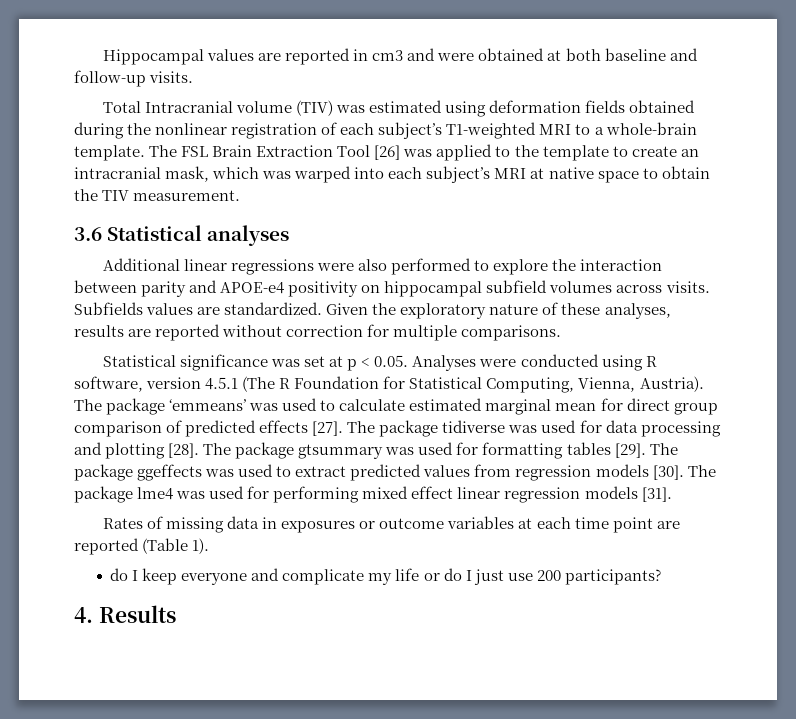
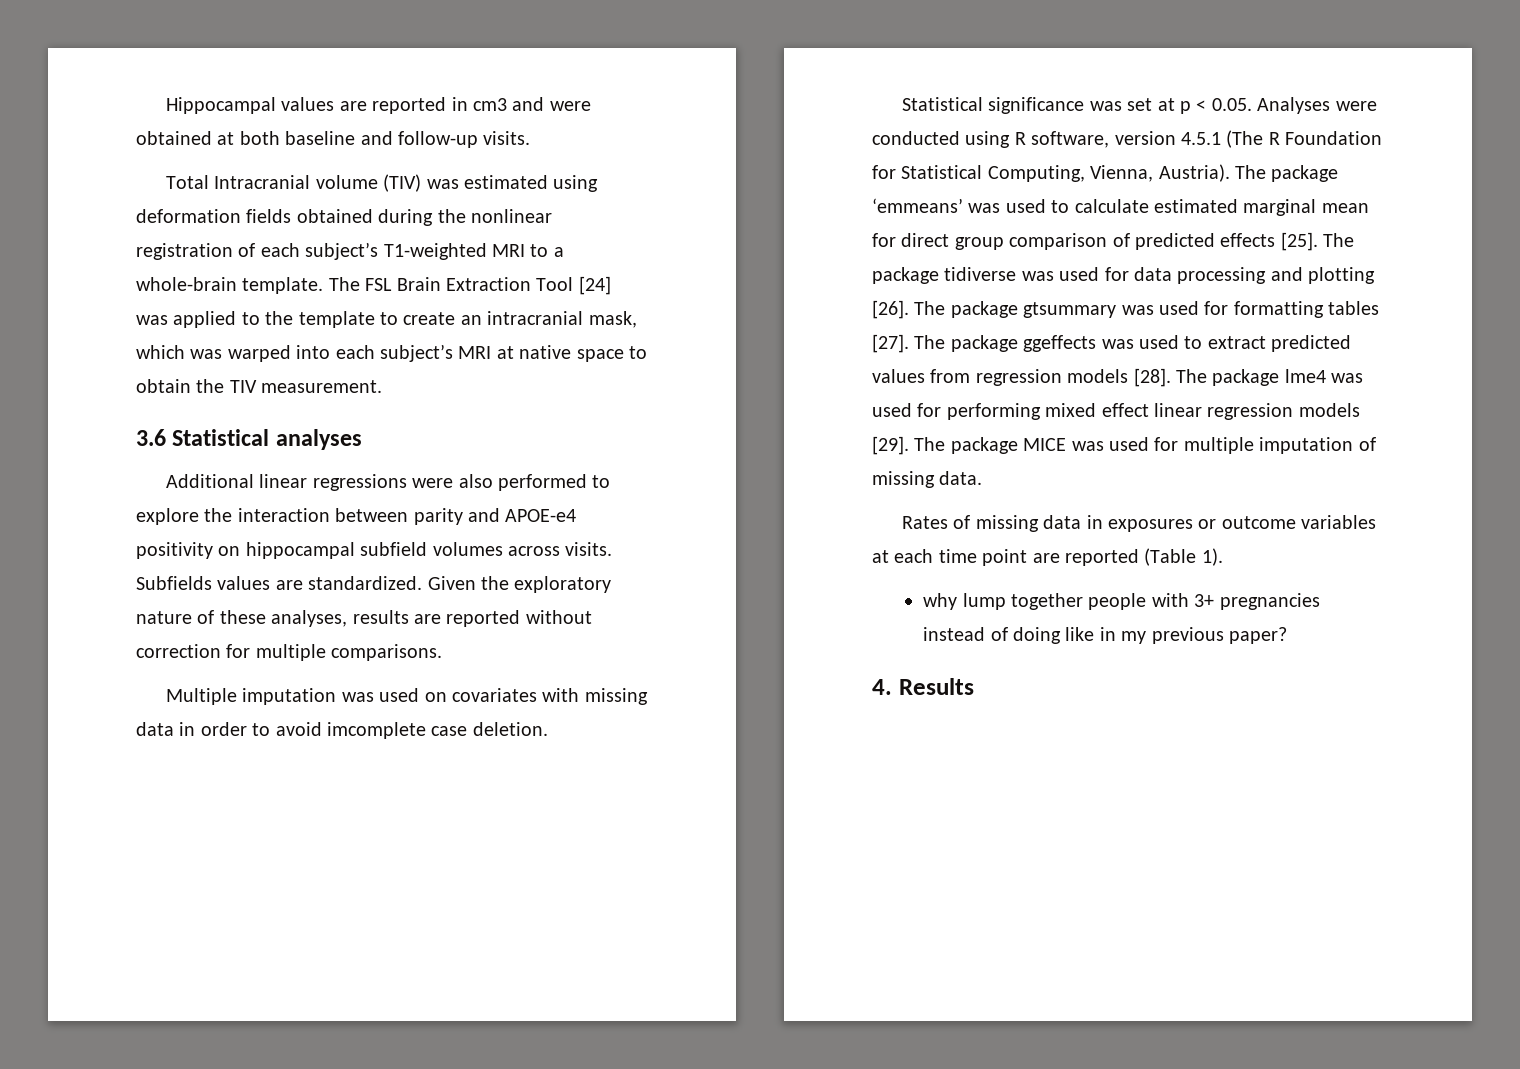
- The FSL Brain Extraction Tool [26] was applied to the template to create an intracranial mask, which was warped into each subject’s MRI at native space to obtain the TIV measurement.
+ The FSL Brain Extraction Tool [24] was applied to the template to create an intracranial mask, which was warped into each subject’s MRI at native space to obtain the TIV measurement.
+ Multiple imputation was used on covariates with missing data in order to avoid imcomplete case deletion.
- The package ‘emmeans’ was used to calculate estimated marginal mean for direct group comparison of predicted effects [27].
+ The package ‘emmeans’ was used to calculate estimated marginal mean for direct group comparison of predicted effects [25].
- The package tidiverse was used for data processing and plotting [28].
+ The package tidiverse was used for data processing and plotting [26].
- The package gtsummary was used for formatting tables [29].
+ The package gtsummary was used for formatting tables [27].
- The package ggeffects was used to extract predicted values from regression models [30].
+ The package ggeffects was used to extract predicted values from regression models [28].
- The package lme4 was used for performing mixed effect linear regression models [31].
+ The package lme4 was used for performing mixed effect linear regression models [29]. The package MICE was used for multiple imputation of missing data.
- do I keep everyone and complicate my life or do I just use 200 participants?
+ why lump together people with 3+ pregnancies instead of doing like in my previous paper?

